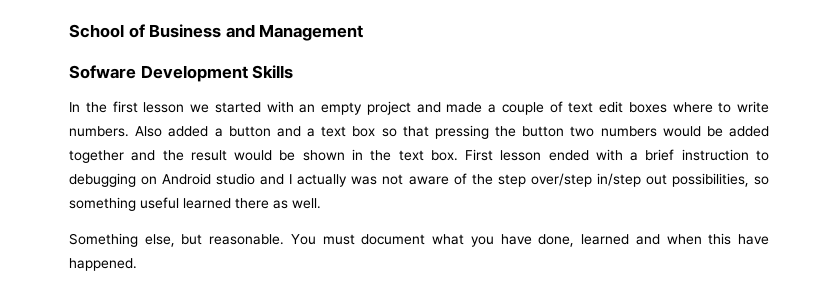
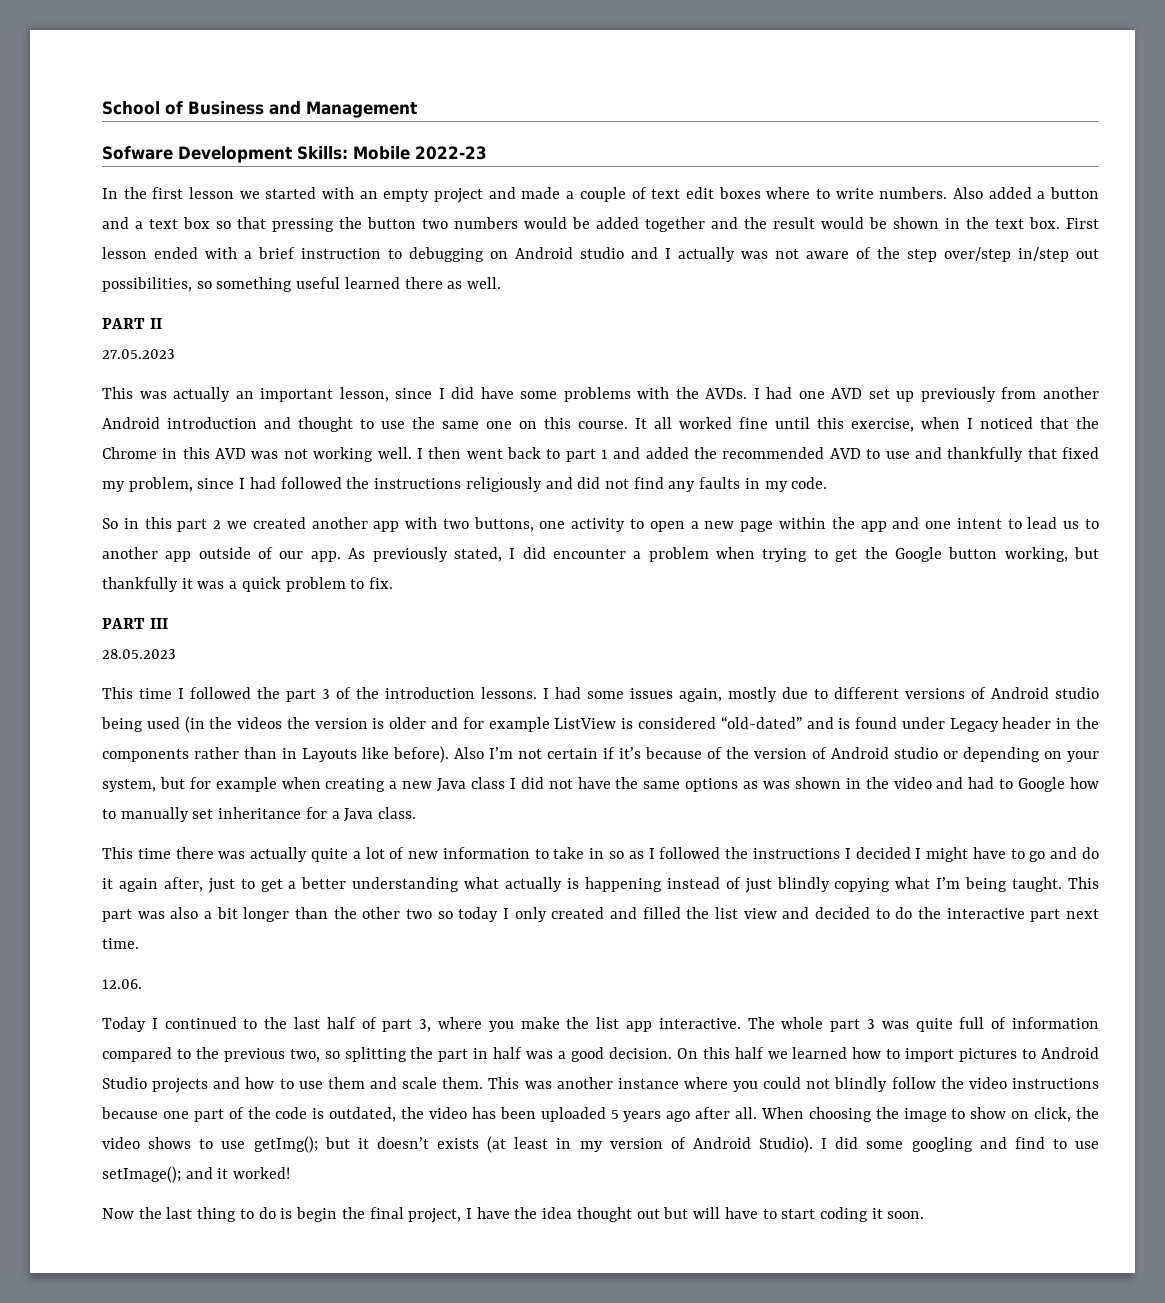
- Sofware Development Skills
+ Sofware Development Skills: Mobile 2022-23
- Something else, but reasonable. You must document what you have done, learned and when this have happened.
+ PART II
+ 27.05.2023
+ This was actually an important lesson, since I did have some problems with the AVDs. I had one AVD set up previously from another Android introduction and thought to use the same one on this course. It all worked fine until this exercise, when I noticed that the Chrome in this AVD was not working well. I then went back to part 1 and added the recommended AVD to use and thankfully that fixed my problem, since I had followed the instructions religiously and did not find any faults in my code.
+ So in this part 2 we created another app with two buttons, one activity to open a new page within the app and one intent to lead us to another app outside of our app. As previously stated, I did encounter a problem when trying to get the Google button working, but thankfully it was a quick problem to fix.
+ PART III
+ 28.05.2023
+ This time I followed the part 3 of the introduction lessons. I had some issues again, mostly due to different versions of Android studio being used (in the videos the version is older and for example ListView is considered “old-dated” and is found under Legacy header in the components rather than in Layouts like before). Also I’m not certain if it’s because of the version of Android studio or depending on your system, but for example when creating a new Java class I did not have the same options as was shown in the video and had to Google how to manually set inheritance for a Java class.
+ This time there was actually quite a lot of new information to take in so as I followed the instructions I decided I might have to go and do it again after, just to get a better understanding what actually is happening instead of just blindly copying what I’m being taught. This part was also a bit longer than the other two so today I only created and filled the list view and decided to do the interactive part next time.
+ 12.06.
+ Today I continued to the last half of part 3, where you make the list app interactive. The whole part 3 was quite full of information compared to the previous two, so splitting the part in half was a good decision. On this half we learned how to import pictures to Android Studio projects and how to use them and scale them. This was another instance where you could not blindly follow the video instructions because one part of the code is outdated, the video has been uploaded 5 years ago after all. When choosing the image to show on click, the video shows to use getImg(); but it doesn’t exists (at least in my version of Android Studio). I did some googling and find to use setImage(); and it worked!
+ Now the last thing to do is begin the final project, I have the idea thought out but will have to start coding it soon.

